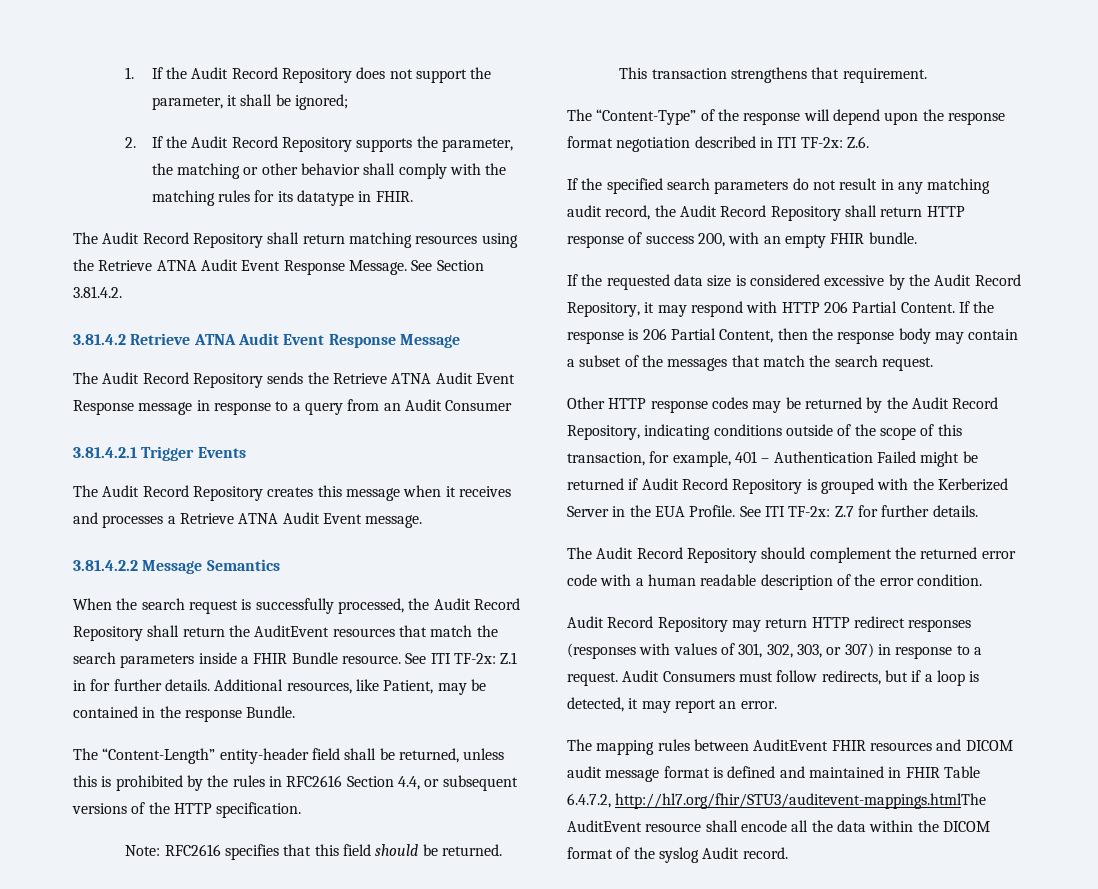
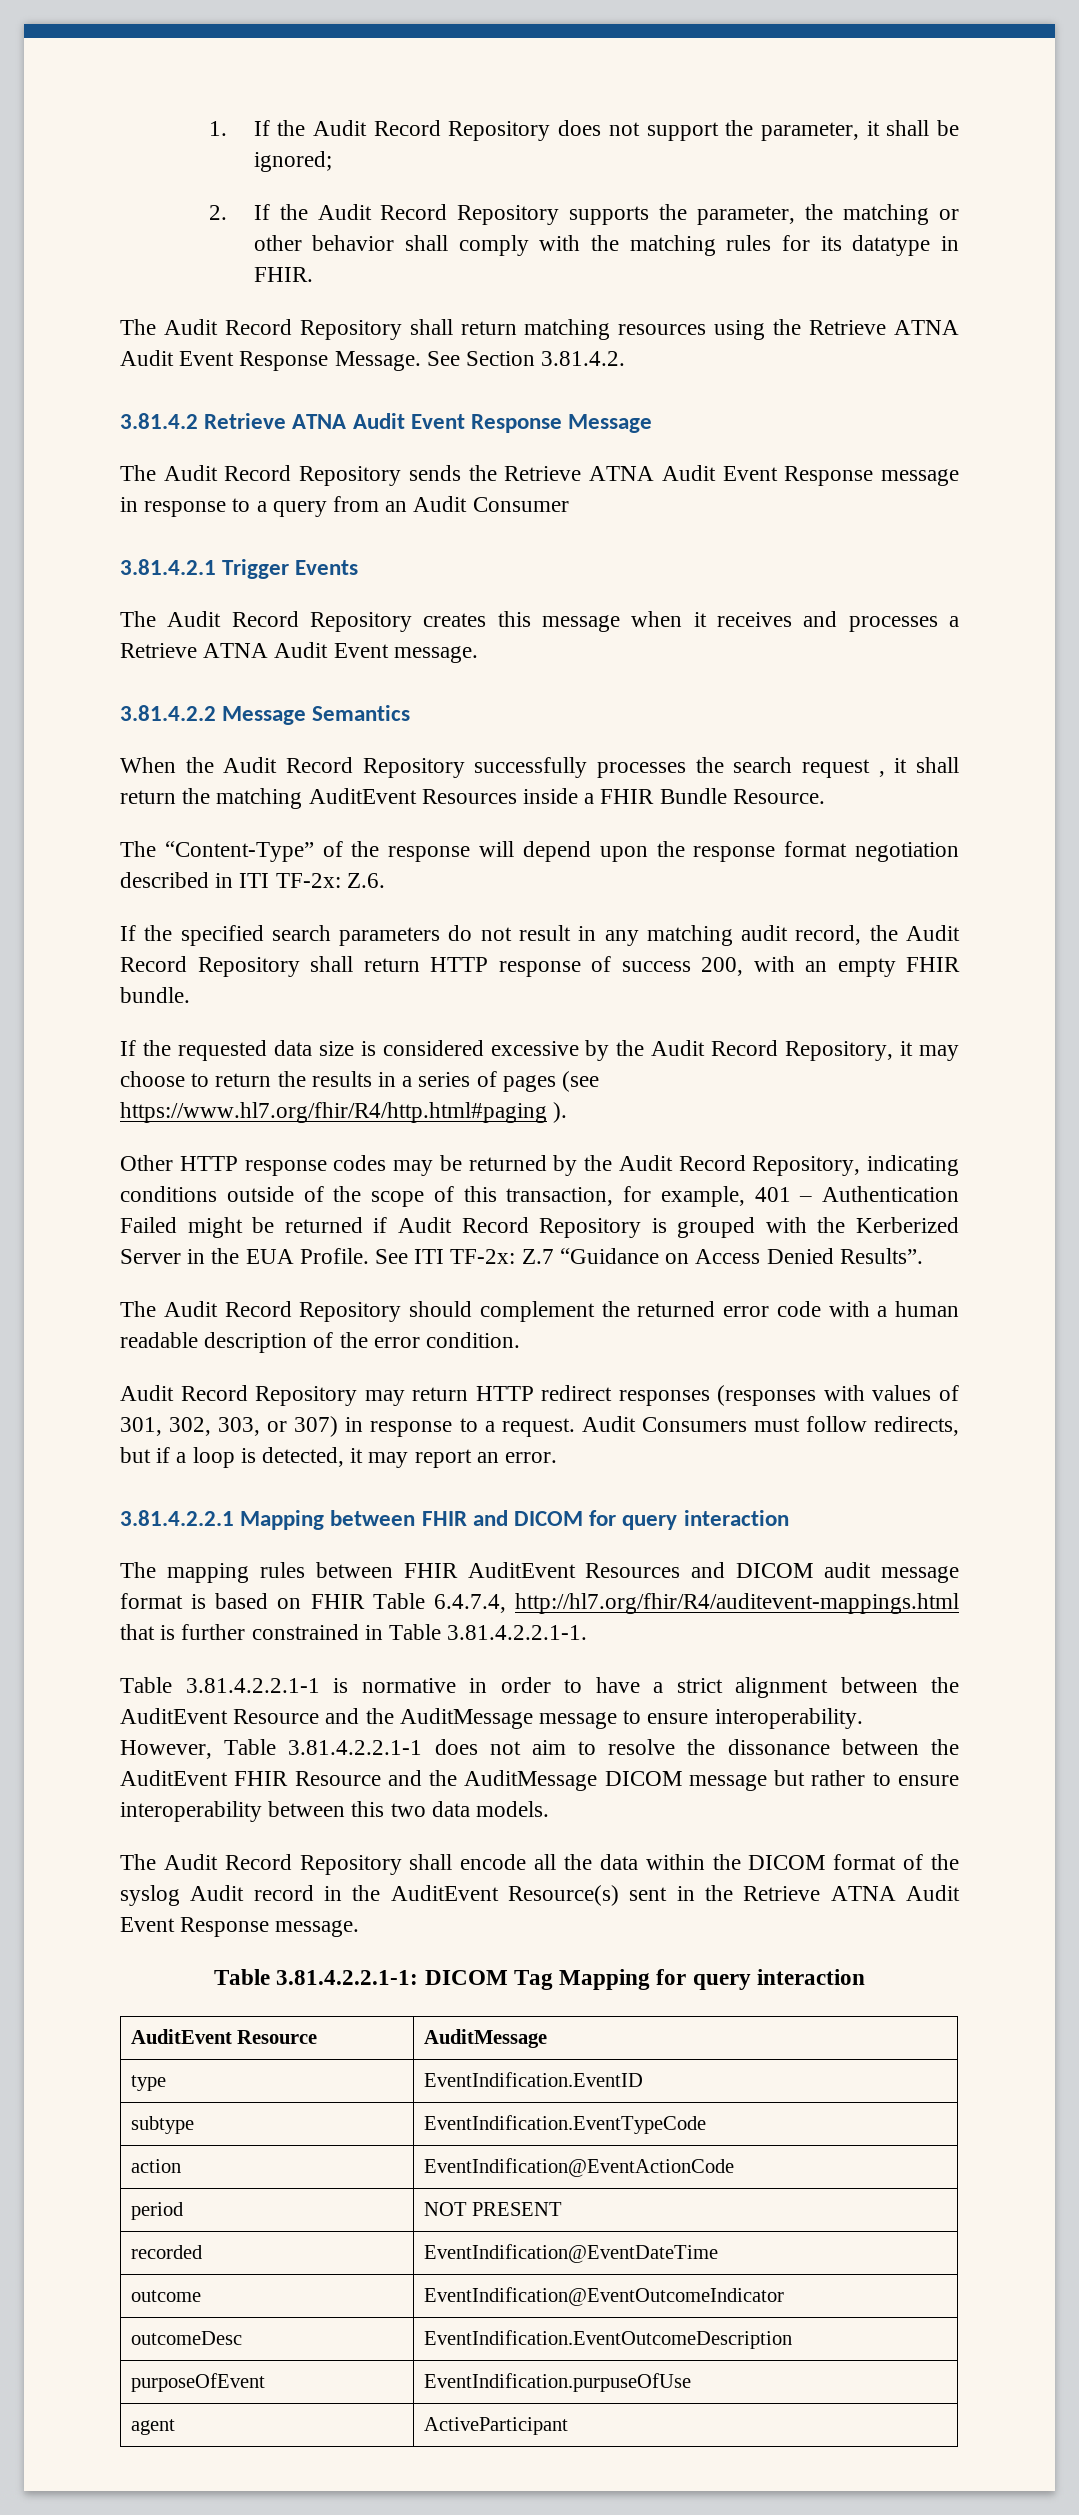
- When the search request is successfully processed, the Audit Record Repository shall return the AuditEvent resources that match the search parameters inside a FHIR Bundle resource. See ITI TF-2x: Z.1 in for further details. Additional resources, like Patient, may be contained in the response Bundle.
- The “Content-Length” entity-header field shall be returned, unless this is prohibited by the rules in RFC2616 Section 4.4, or subsequent versions of the HTTP specification.
- Note: RFC2616 specifies that this field should be returned. This transaction strengthens that requirement.
+ When the Audit Record Repository successfully processes the search request , it shall return the matching AuditEvent Resources inside a FHIR Bundle Resource.
- If the requested data size is considered excessive by the Audit Record Repository, it may respond with HTTP 206 Partial Content. If the response is 206 Partial Content, then the response body may contain a subset of the messages that match the search request.
+ If the requested data size is considered excessive by the Audit Record Repository, it may choose to return the results in a series of pages (see https://www.hl7.org/fhir/R4/http.html#paging ).
- See ITI TF-2x: Z.7 for further details.
+ See ITI TF-2x: Z.7 “Guidance on Access Denied Results”.
+ 3.81.4.2.2.1 Mapping between FHIR and DICOM for query interaction
- The mapping rules between AuditEvent FHIR resources and DICOM audit message format is defined and maintained in FHIR Table 6.4.7.2, http://hl7.org/fhir/STU3/auditevent-mappings.htmlThe AuditEvent resource shall encode all the data within the DICOM format of the syslog Audit record.
+ The mapping rules between FHIR AuditEvent Resources and DICOM audit message format is based on FHIR Table 6.4.7.4, http://hl7.org/fhir/R4/auditevent-mappings.html that is further constrained in Table 3.81.4.2.2.1-1.
+ Table 3.81.4.2.2.1-1 is normative in order to have a strict alignment between the AuditEvent Resource and the AuditMessage message to ensure interoperability. However, Table 3.81.4.2.2.1-1 does not aim to resolve the dissonance between the AuditEvent FHIR Resource and the AuditMessage DICOM message but rather to ensure interoperability between this two data models.
+ The Audit Record Repository shall encode all the data within the DICOM format of the syslog Audit record in the AuditEvent Resource(s) sent in the Retrieve ATNA Audit Event Response message.
+ Table 3.81.4.2.2.1-1: DICOM Tag Mapping for query interaction
+ AuditEvent Resource | AuditMessage
+ type | EventIndification.EventID
+ subtype | EventIndification.EventTypeCode
+ action | EventIndification@EventActionCode
+ period | NOT PRESENT
+ recorded | EventIndification@EventDateTime
+ outcome | EventIndification@EventOutcomeIndicator
+ outcomeDesc | EventIndification.EventOutcomeDescription
+ purposeOfEvent | EventIndification.purpuseOfUse
+ agent | ActiveParticipant

